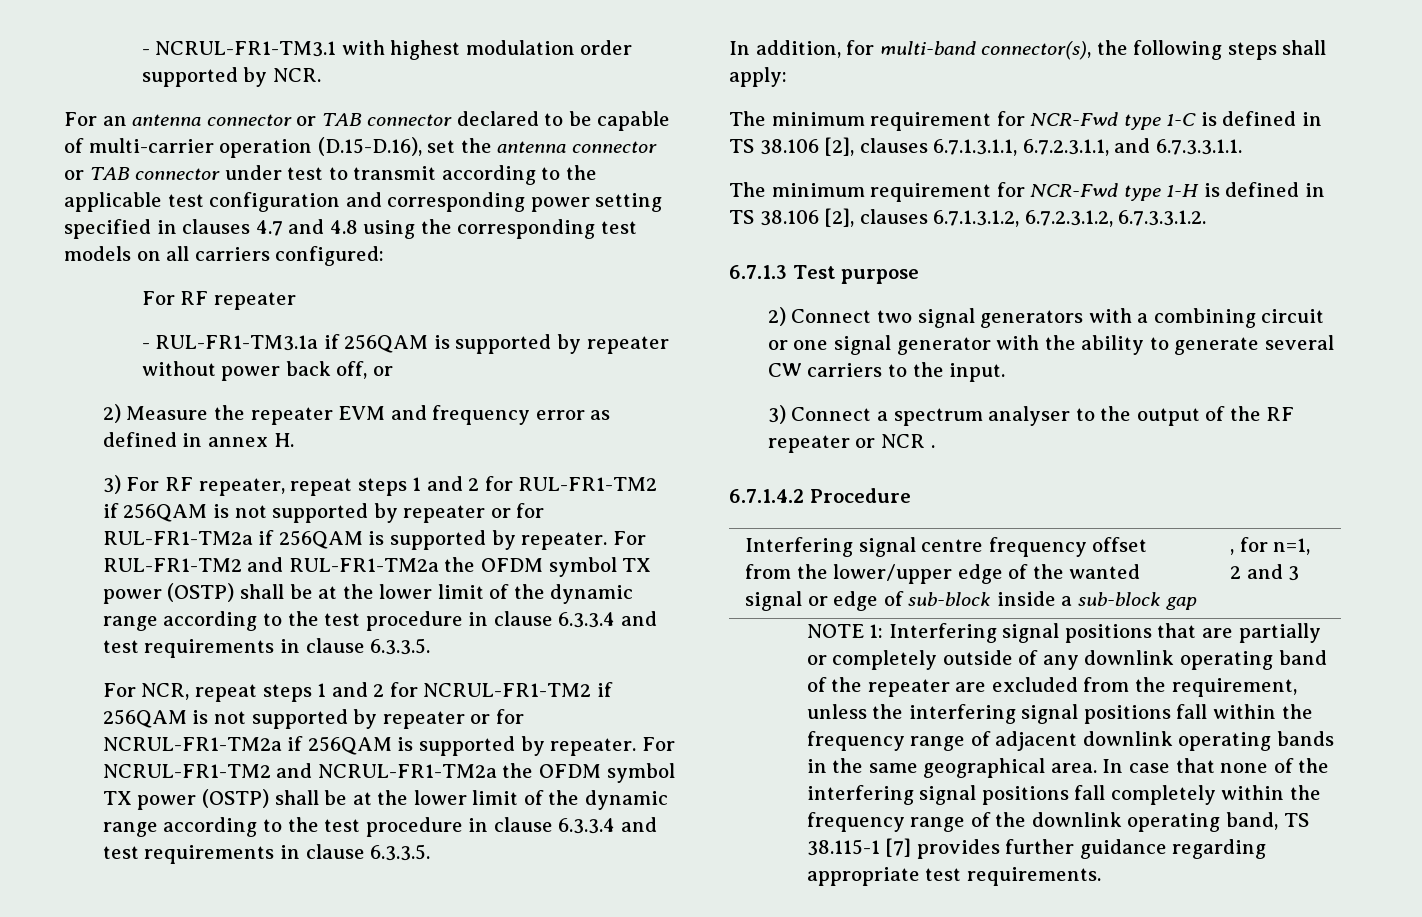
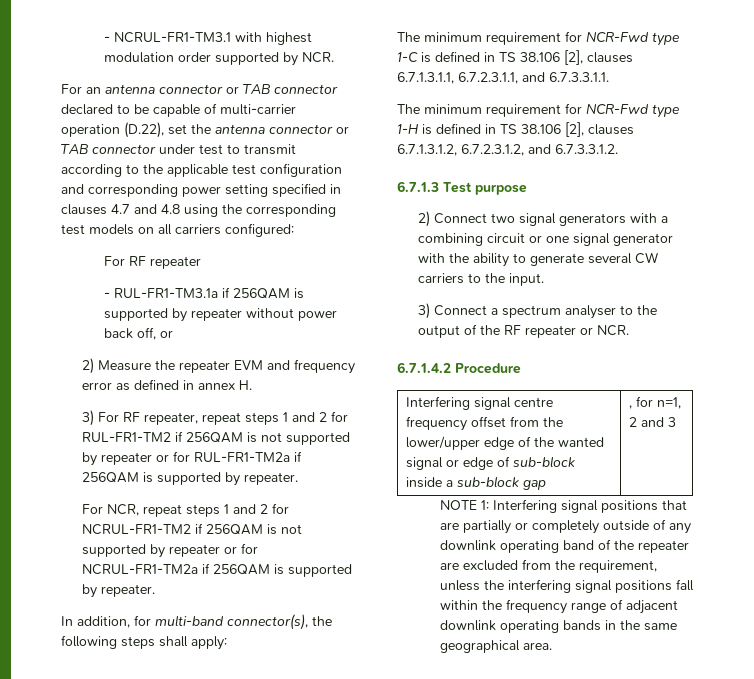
- For an antenna connector or TAB connector declared to be capable of multi-carrier operation (D.15-D.16), set the antenna connector or TAB connector under test to transmit according to the applicable test configuration and corresponding power setting specified in clauses 4.7 and 4.8 using the corresponding test models on all carriers configured:
+ For an antenna connector or TAB connector declared to be capable of multi-carrier operation (D.22), set the antenna connector or TAB connector under test to transmit according to the applicable test configuration and corresponding power setting specified in clauses 4.7 and 4.8 using the corresponding test models on all carriers configured:
- For RUL-FR1-TM2 and RUL-FR1-TM2a the OFDM symbol TX power (OSTP) shall be at the lower limit of the dynamic range according to the test procedure in clause 6.3.3.4 and test requirements in clause 6.3.3.5.
- For NCRUL-FR1-TM2 and NCRUL-FR1-TM2a the OFDM symbol TX power (OSTP) shall be at the lower limit of the dynamic range according to the test procedure in clause 6.3.3.4 and test requirements in clause 6.3.3.5.
- The minimum requirement for NCR-Fwd type 1-H is defined in TS 38.106 [2], clauses 6.7.1.3.1.2, 6.7.2.3.1.2, 6.7.3.3.1.2.
+ The minimum requirement for NCR-Fwd type 1-H is defined in TS 38.106 [2], clauses 6.7.1.3.1.2, 6.7.2.3.1.2, and 6.7.3.3.1.2.
- 3) Connect a spectrum analyser to the output of the RF repeater or NCR .
+ 3) Connect a spectrum analyser to the output of the RF repeater or NCR.
- In case that none of the interfering signal positions fall completely within the frequency range of the downlink operating band, TS 38.115-1 [7] provides further guidance regarding appropriate test requirements.

